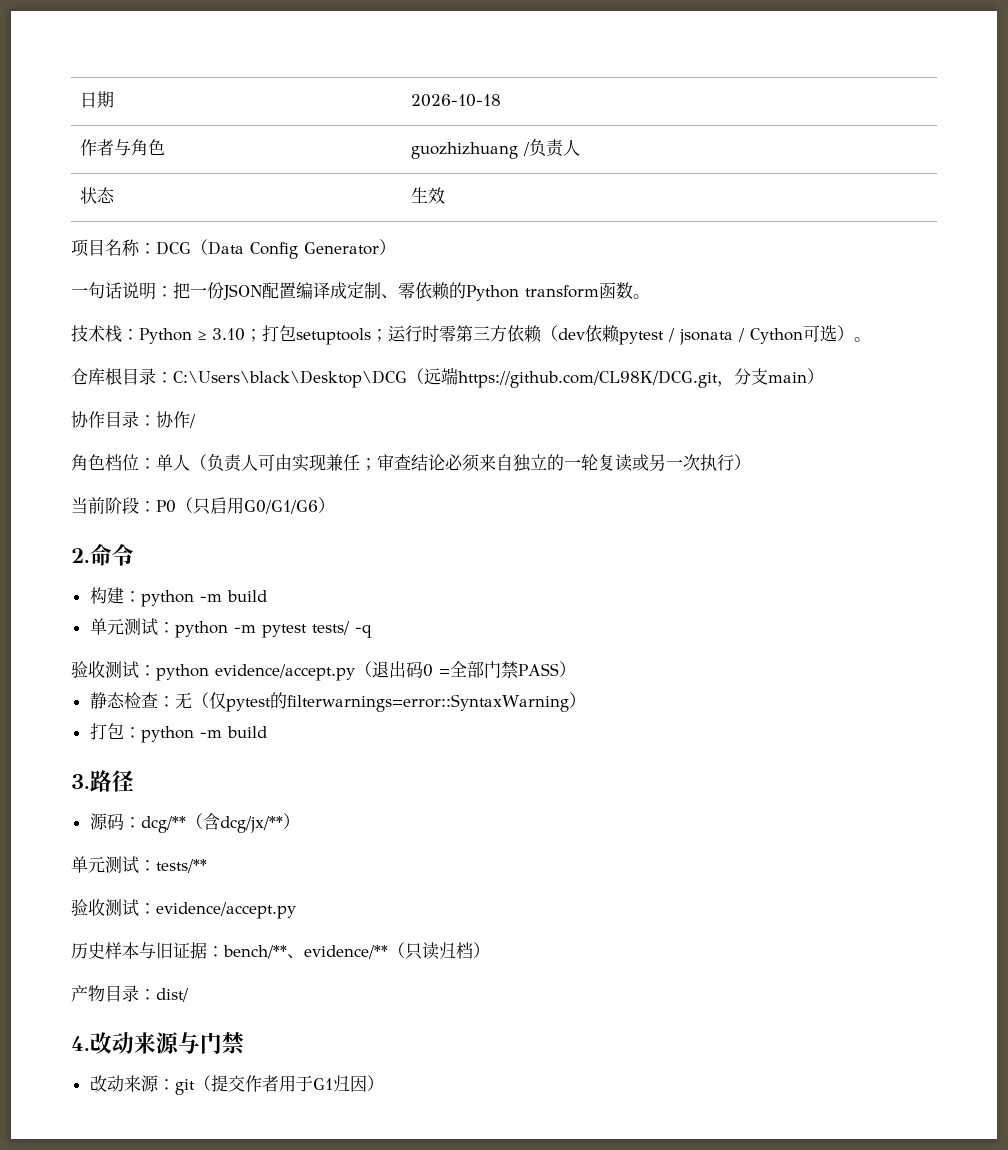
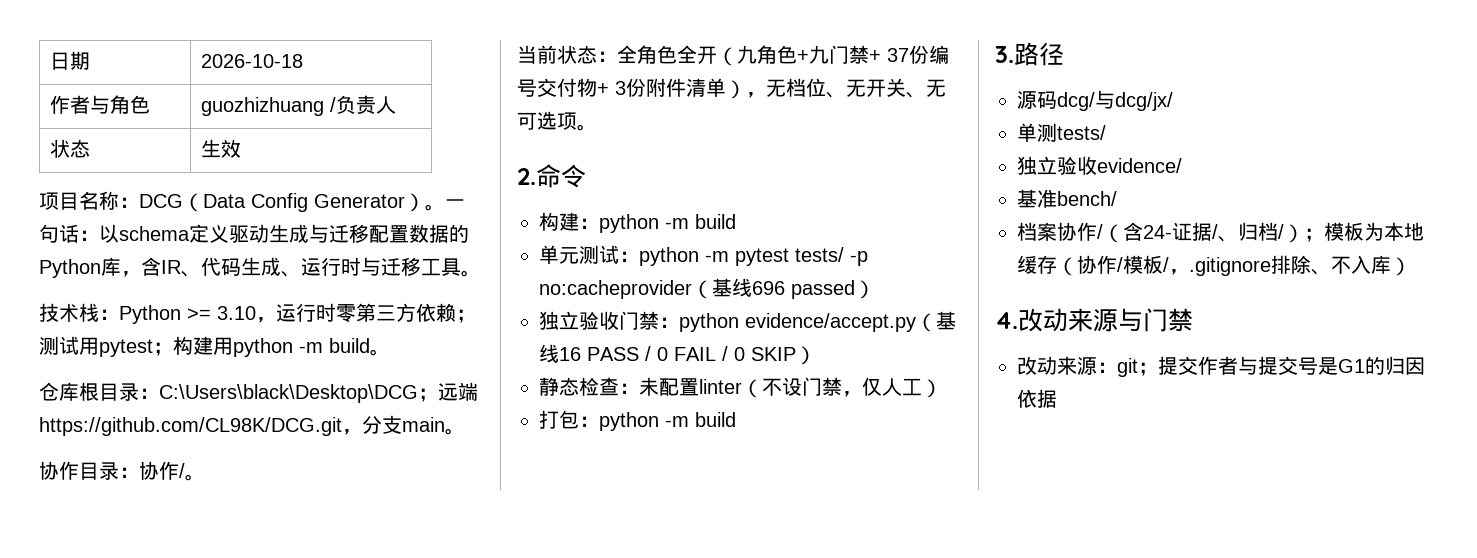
- 项目名称：DCG（Data Config Generator）
- 一句话说明：把一份JSON配置编译成定制、零依赖的Python transform函数。
+ 项目名称：DCG（Data Config Generator）。一句话：以schema定义驱动生成与迁移配置数据的Python库，含IR、代码生成、运行时与迁移工具。
- 技术栈：Python ≥ 3.10；打包setuptools；运行时零第三方依赖（dev依赖pytest / jsonata / Cython可选）。
+ 技术栈：Python >= 3.10，运行时零第三方依赖；测试用pytest；构建用python -m build。
- 仓库根目录：C:\Users\black\Desktop\DCG（远端https://github.com/CL98K/DCG.git，分支main）
+ 仓库根目录：C:\Users\black\Desktop\DCG；远端https://github.com/CL98K/DCG.git，分支main。
- 协作目录：协作/
- 角色档位：单人（负责人可由实现兼任；审查结论必须来自独立的一轮复读或另一次执行）
- 当前阶段：P0（只启用G0/G1/G6）
+ 协作目录：协作/。
+ 当前状态：全角色全开（九角色+九门禁+ 37份编号交付物+ 3份附件清单），无档位、无开关、无可选项。
- 单元测试：python -m pytest tests/ -q
- 验收测试：python evidence/accept.py（退出码0 =全部门禁PASS）
- 静态检查：无（仅pytest的filterwarnings=error::SyntaxWarning）
+ 单元测试：python -m pytest tests/ -p no:cacheprovider（基线696 passed）
+ 独立验收门禁：python evidence/accept.py（基线16 PASS / 0 FAIL / 0 SKIP）
+ 静态检查：未配置linter（不设门禁，仅人工）
- 源码：dcg/**（含dcg/jx/**）
- 单元测试：tests/**
- 验收测试：evidence/accept.py
- 历史样本与旧证据：bench/**、evidence/**（只读归档）
- 产物目录：dist/
+ 源码dcg/与dcg/jx/
+ 单测tests/
+ 独立验收evidence/
+ 基准bench/
+ 档案协作/（含24-证据/、归档/）；模板为本地缓存（协作/模板/，.gitignore排除、不入库）
- 改动来源：git（提交作者用于G1归因）
+ 改动来源：git；提交作者与提交号是G1的归因依据

